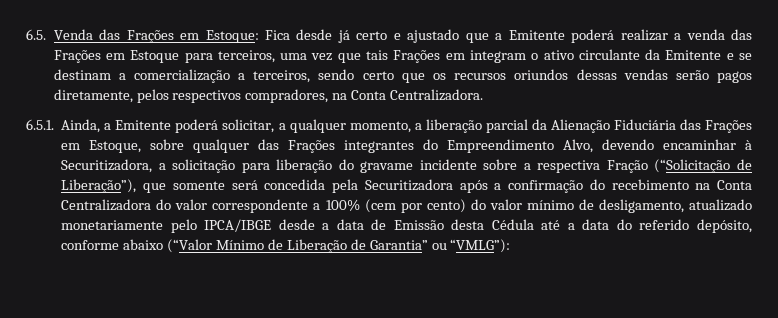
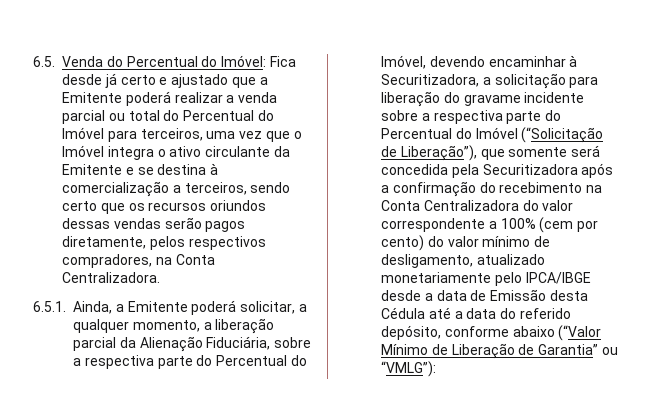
- 6.5. Venda das Frações em Estoque: Fica desde já certo e ajustado que a Emitente poderá realizar a venda das Frações em Estoque para terceiros, uma vez que tais Frações em integram o ativo circulante da Emitente e se destinam a comercialização a terceiros, sendo certo que os recursos oriundos dessas vendas serão pagos diretamente, pelos respectivos compradores, na Conta Centralizadora.
+ 6.5. Venda do Percentual do Imóvel: Fica desde já certo e ajustado que a Emitente poderá realizar a venda parcial ou total do Percentual do Imóvel para terceiros, uma vez que o Imóvel integra o ativo circulante da Emitente e se destina à comercialização a terceiros, sendo certo que os recursos oriundos dessas vendas serão pagos diretamente, pelos respectivos compradores, na Conta Centralizadora.
- 6.5.1. Ainda, a Emitente poderá solicitar, a qualquer momento, a liberação parcial da Alienação Fiduciária das Frações em Estoque, sobre qualquer das Frações integrantes do Empreendimento Alvo, devendo encaminhar à Securitizadora, a solicitação para liberação do gravame incidente sobre a respectiva Fração (“Solicitação de Liberação”), que somente será concedida pela Securitizadora após a confirmação do recebimento na Conta Centralizadora do valor correspondente a 100% (cem por cento) do valor mínimo de desligamento, atualizado monetariamente pelo IPCA/IBGE desde a data de Emissão desta Cédula até a data do referido depósito, conforme abaixo (“Valor Mínimo de Liberação de Garantia” ou “VMLG”):
+ 6.5.1. Ainda, a Emitente poderá solicitar, a qualquer momento, a liberação parcial da Alienação Fiduciária, sobre a respectiva parte do Percentual do Imóvel, devendo encaminhar à Securitizadora, a solicitação para liberação do gravame incidente sobre a respectiva parte do Percentual do Imóvel (“Solicitação de Liberação”), que somente será concedida pela Securitizadora após a confirmação do recebimento na Conta Centralizadora do valor correspondente a 100% (cem por cento) do valor mínimo de desligamento, atualizado monetariamente pelo IPCA/IBGE desde a data de Emissão desta Cédula até a data do referido depósito, conforme abaixo (“Valor Mínimo de Liberação de Garantia” ou “VMLG”):

